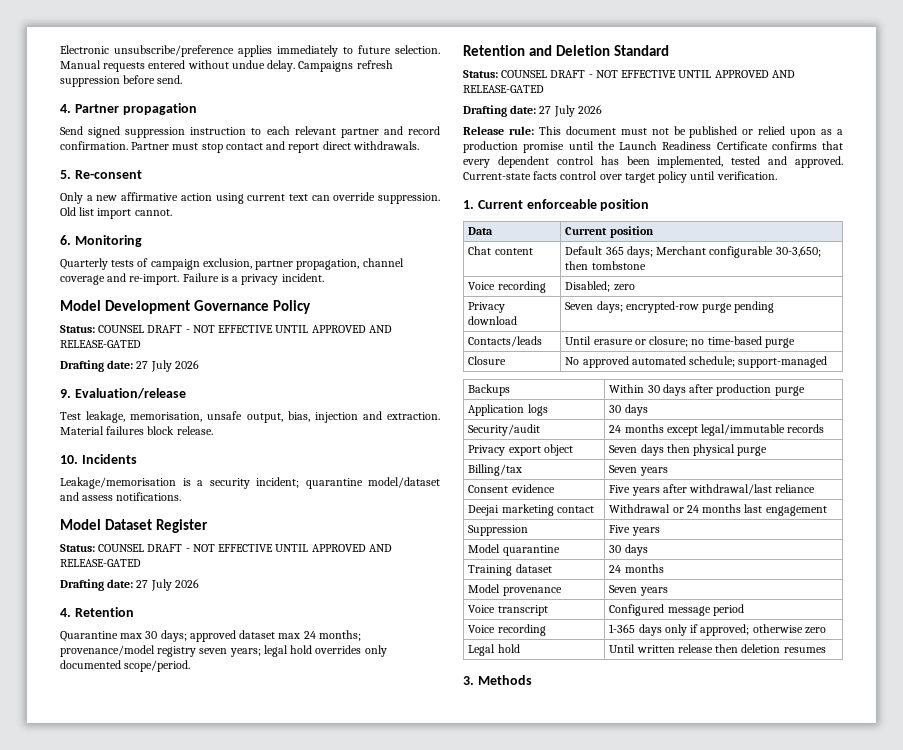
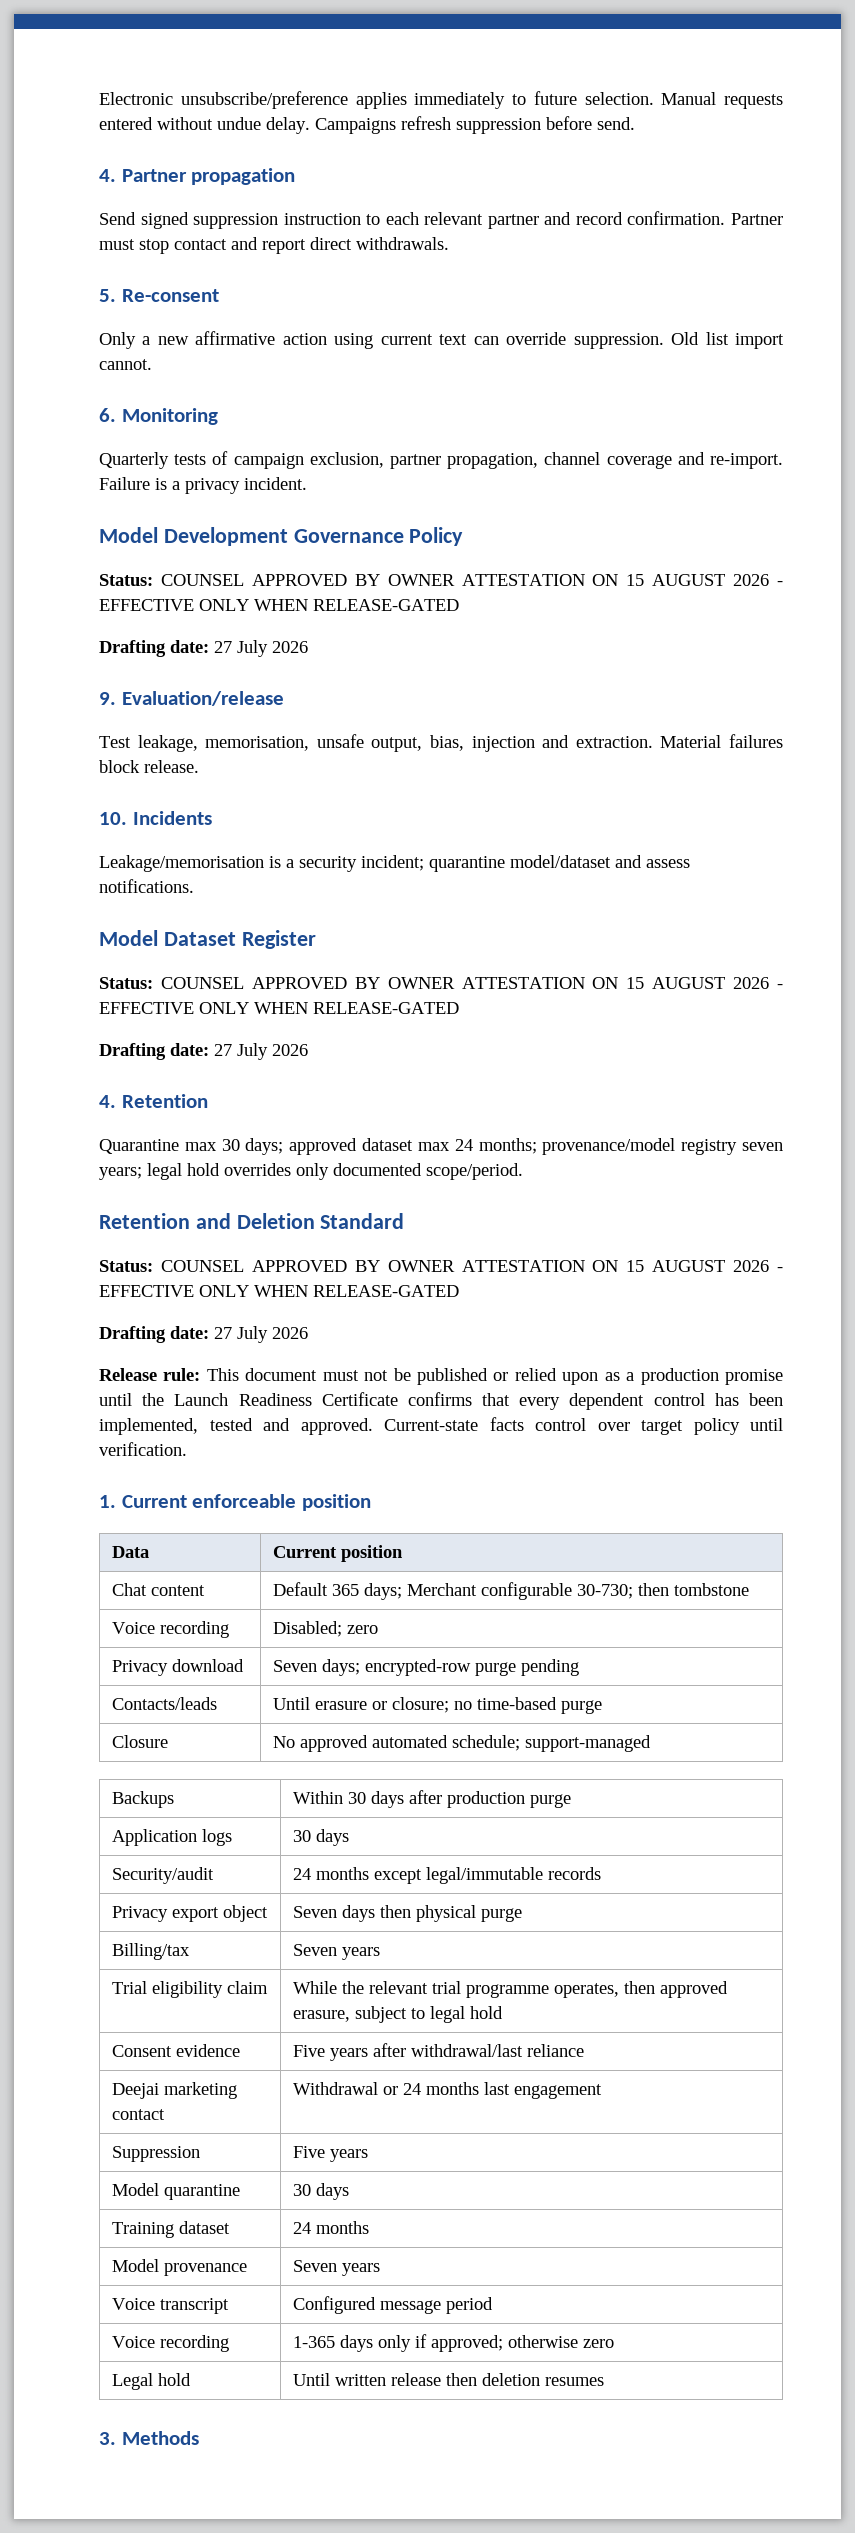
  Model Development Governance Policy
- Status: COUNSEL DRAFT - NOT EFFECTIVE UNTIL APPROVED AND RELEASE-GATED
+ Status: COUNSEL APPROVED BY OWNER ATTESTATION ON 15 AUGUST 2026 - EFFECTIVE ONLY WHEN RELEASE-GATED
  Model Dataset Register
- Status: COUNSEL DRAFT - NOT EFFECTIVE UNTIL APPROVED AND RELEASE-GATED
+ Status: COUNSEL APPROVED BY OWNER ATTESTATION ON 15 AUGUST 2026 - EFFECTIVE ONLY WHEN RELEASE-GATED
  Retention and Deletion Standard
- Status: COUNSEL DRAFT - NOT EFFECTIVE UNTIL APPROVED AND RELEASE-GATED
+ Status: COUNSEL APPROVED BY OWNER ATTESTATION ON 15 AUGUST 2026 - EFFECTIVE ONLY WHEN RELEASE-GATED
- Chat content | Default 365 days; Merchant configurable 30-3,650; then tombstone
+ Chat content | Default 365 days; Merchant configurable 30-730; then tombstone
+ Trial eligibility claim | While the relevant trial programme operates, then approved erasure, subject to legal hold

